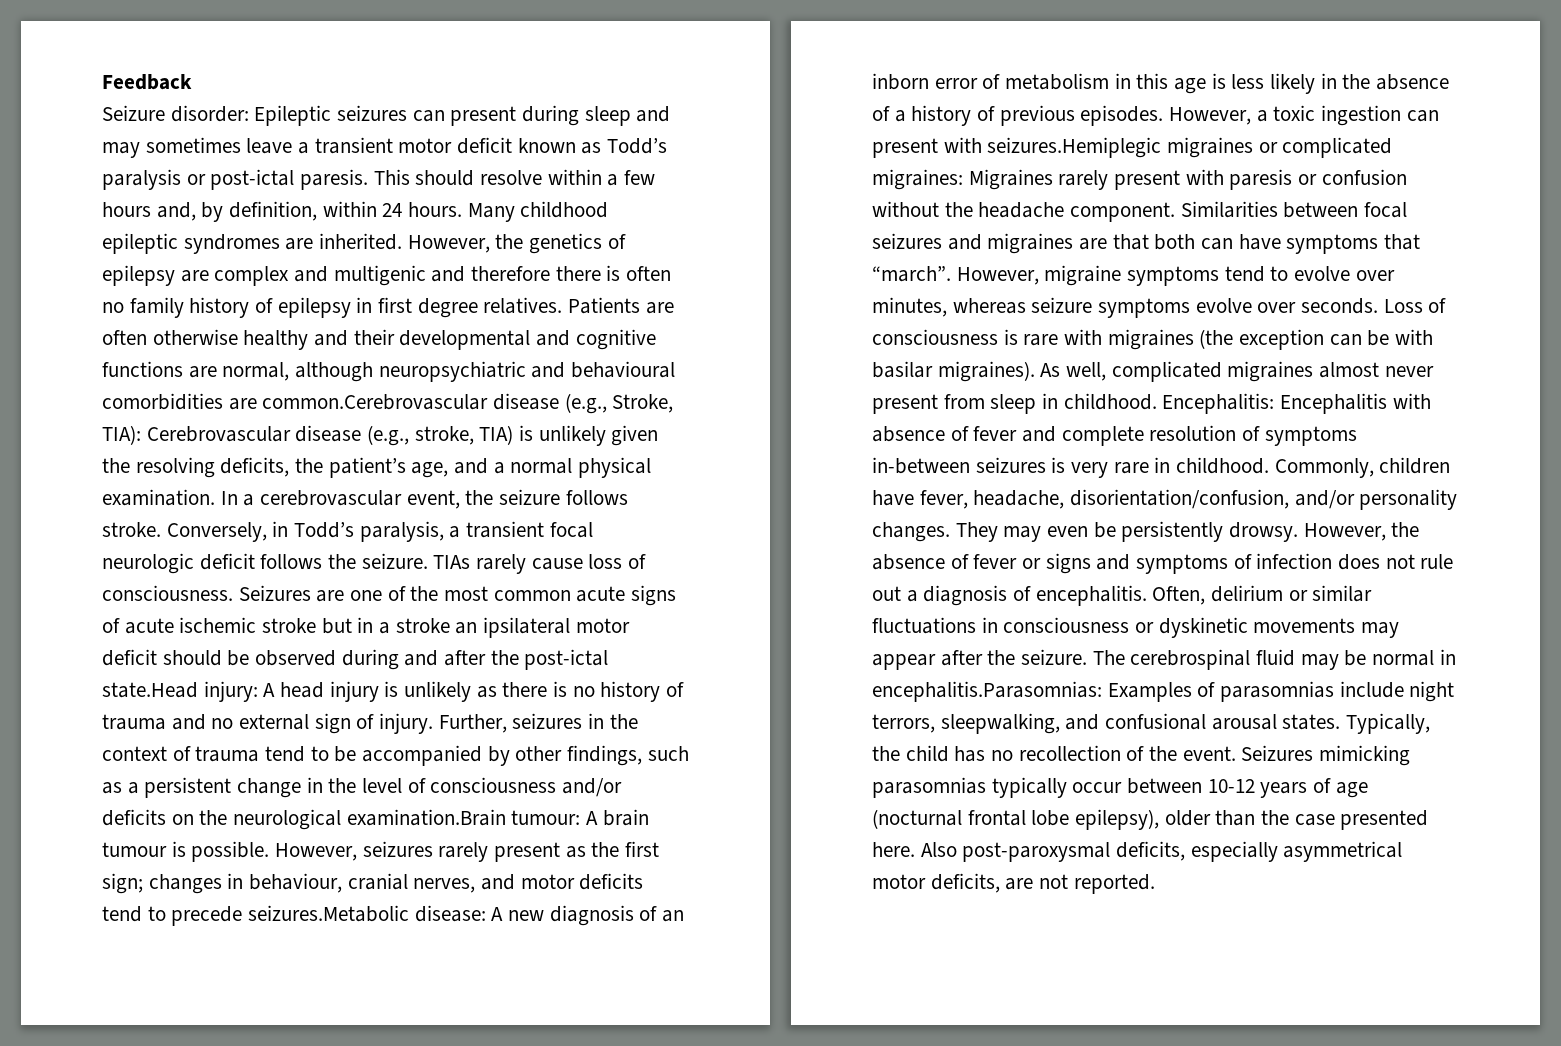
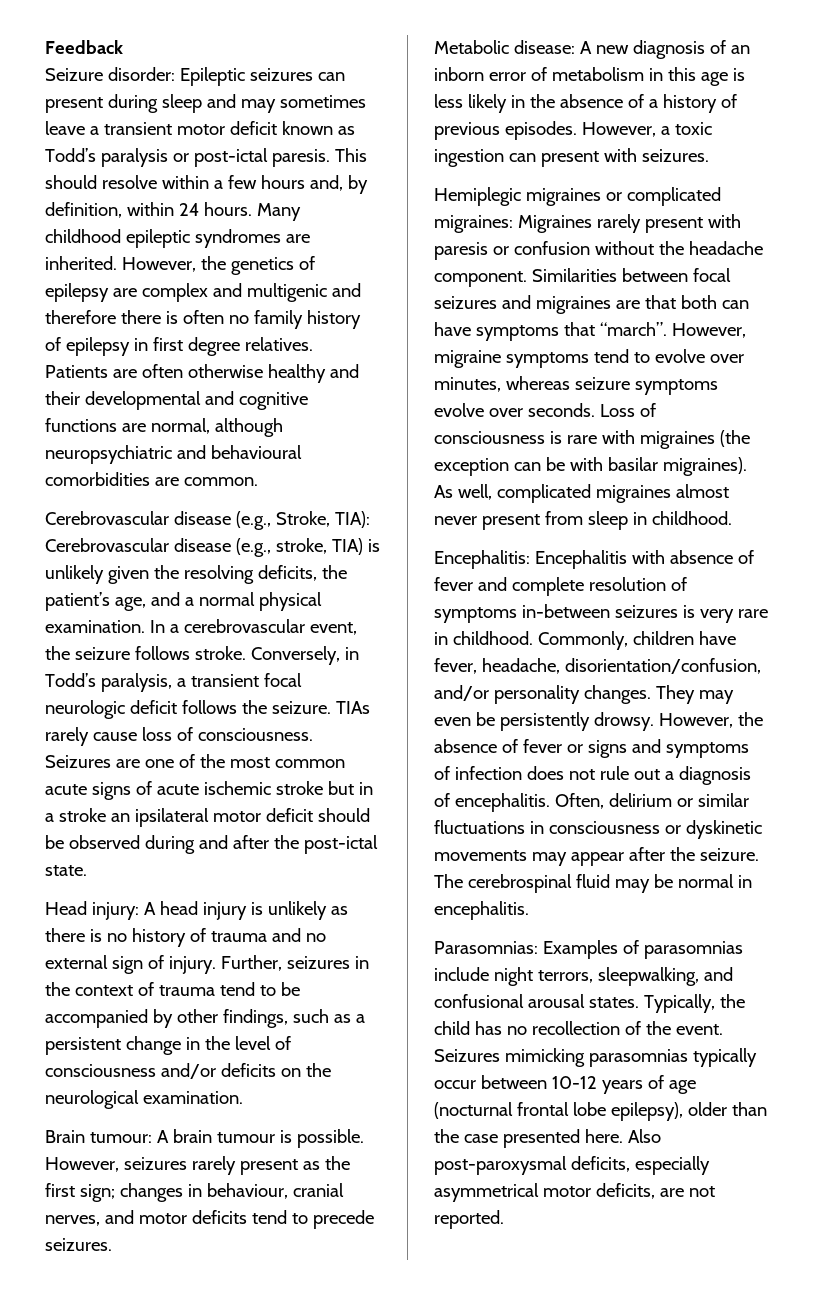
- Patients are often otherwise healthy and their developmental and cognitive functions are normal, although neuropsychiatric and behavioural comorbidities are common.Cerebrovascular disease (e.g., Stroke, TIA): Cerebrovascular disease (e.g., stroke, TIA) is unlikely given the resolving deficits, the patient’s age, and a normal physical examination.
+ Patients are often otherwise healthy and their developmental and cognitive functions are normal, although neuropsychiatric and behavioural comorbidities are common.
+ Cerebrovascular disease (e.g., Stroke, TIA): Cerebrovascular disease (e.g., stroke, TIA) is unlikely given the resolving deficits, the patient’s age, and a normal physical examination.
- Seizures are one of the most common acute signs of acute ischemic stroke but in a stroke an ipsilateral motor deficit should be observed during and after the post-ictal state.Head injury: A head injury is unlikely as there is no history of trauma and no external sign of injury.
+ Seizures are one of the most common acute signs of acute ischemic stroke but in a stroke an ipsilateral motor deficit should be observed during and after the post-ictal state.
+ Head injury: A head injury is unlikely as there is no history of trauma and no external sign of injury.
- Further, seizures in the context of trauma tend to be accompanied by other findings, such as a persistent change in the level of consciousness and/or deficits on the neurological examination.Brain tumour: A brain tumour is possible.
+ Further, seizures in the context of trauma tend to be accompanied by other findings, such as a persistent change in the level of consciousness and/or deficits on the neurological examination.
+ Brain tumour: A brain tumour is possible.
- However, seizures rarely present as the first sign; changes in behaviour, cranial nerves, and motor deficits tend to precede seizures.Metabolic disease: A new diagnosis of an inborn error of metabolism in this age is less likely in the absence of a history of previous episodes.
+ However, seizures rarely present as the first sign; changes in behaviour, cranial nerves, and motor deficits tend to precede seizures.
+ Metabolic disease: A new diagnosis of an inborn error of metabolism in this age is less likely in the absence of a history of previous episodes.
- However, a toxic ingestion can present with seizures.Hemiplegic migraines or complicated migraines: Migraines rarely present with paresis or confusion without the headache component.
+ However, a toxic ingestion can present with seizures.
+ Hemiplegic migraines or complicated migraines: Migraines rarely present with paresis or confusion without the headache component.
- As well, complicated migraines almost never present from sleep in childhood. Encephalitis: Encephalitis with absence of fever and complete resolution of symptoms in-between seizures is very rare in childhood.
+ As well, complicated migraines almost never present from sleep in childhood.
+ Encephalitis: Encephalitis with absence of fever and complete resolution of symptoms in-between seizures is very rare in childhood.
- The cerebrospinal fluid may be normal in encephalitis.Parasomnias: Examples of parasomnias include night terrors, sleepwalking, and confusional arousal states.
+ The cerebrospinal fluid may be normal in encephalitis.
+ Parasomnias: Examples of parasomnias include night terrors, sleepwalking, and confusional arousal states.

